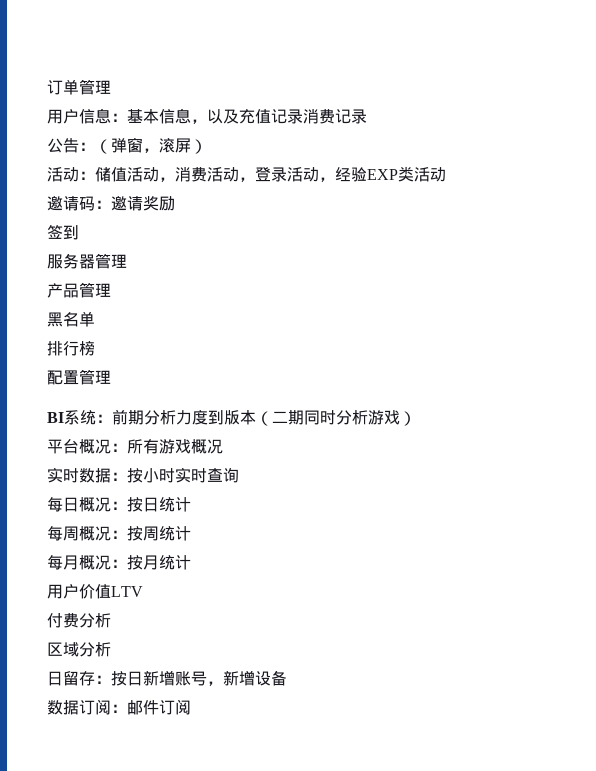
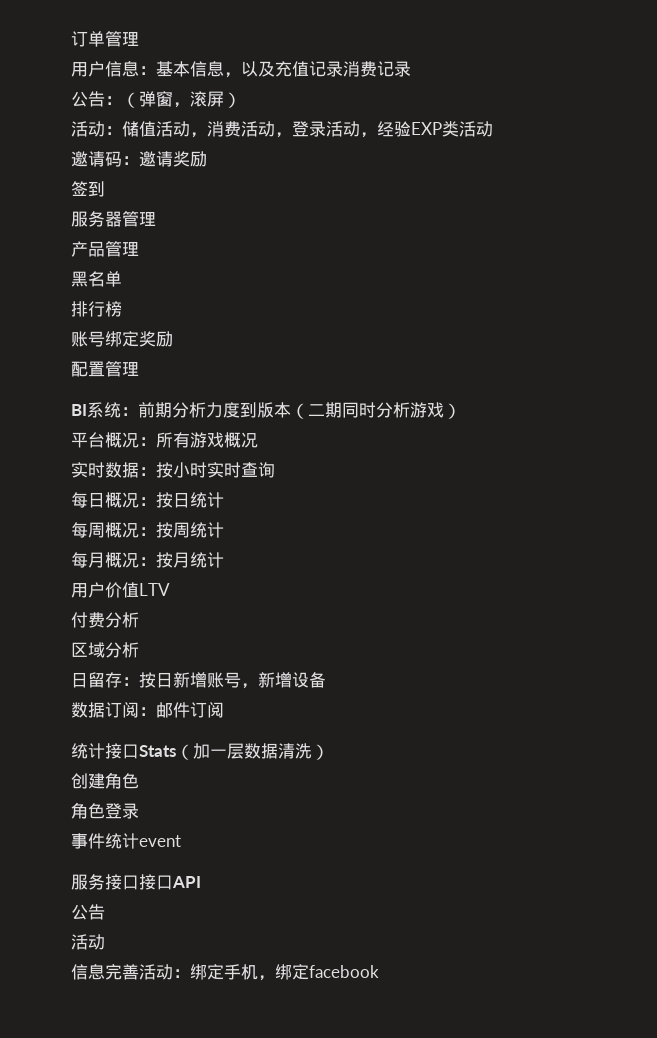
+ 账号绑定奖励
+ 统计接口Stats（加一层数据清洗）
+ 创建角色
+ 角色登录
+ 事件统计event
+ 服务接口接口API
+ 公告
+ 活动
+ 信息完善活动：绑定手机，绑定facebook

